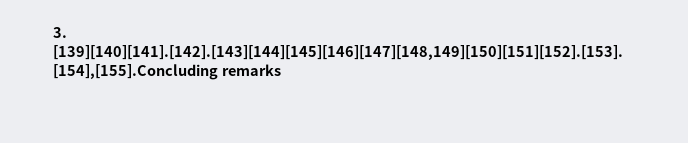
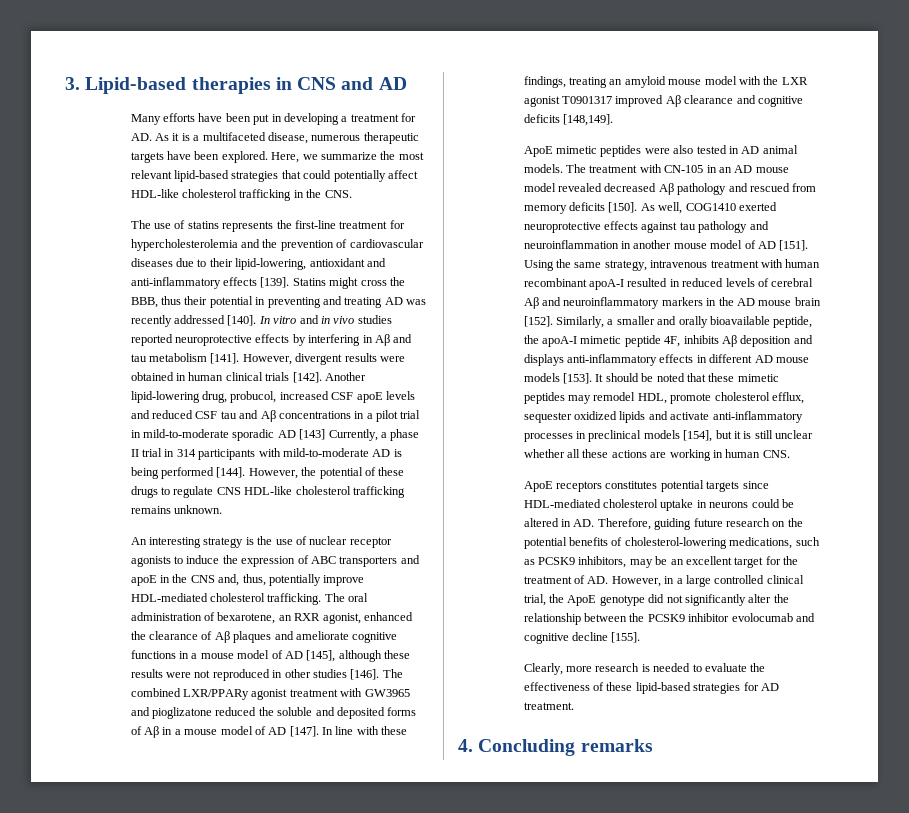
- 3. [139][140][141].[142].[143][144][145][146][147][148,149][150][151][152].[153]. [154],[155].Concluding remarks
+ 3. Lipid-based therapies in CNS and AD
+ Many efforts have been put in developing a treatment for AD. As it is a multifaceted disease, numerous therapeutic targets have been explored. Here, we summarize the most relevant lipid-based strategies that could potentially affect HDL-like cholesterol trafficking in the CNS.
+ The use of statins represents the first-line treatment for hypercholesterolemia and the prevention of cardiovascular diseases due to their lipid-lowering, antioxidant and anti-inflammatory effects [139]. Statins might cross the BBB, thus their potential in preventing and treating AD was recently addressed [140]. In vitro and in vivo studies reported neuroprotective effects by interfering in Aβ and tau metabolism [141]. However, divergent results were obtained in human clinical trials [142]. Another lipid-lowering drug, probucol, increased CSF apoE levels and reduced CSF tau and Aβ concentrations in a pilot trial in mild-to-moderate sporadic AD [143] Currently, a phase II trial in 314 participants with mild-to-moderate AD is being performed [144]. However, the potential of these drugs to regulate CNS HDL-like cholesterol trafficking remains unknown.
+ An interesting strategy is the use of nuclear receptor agonists to induce the expression of ABC transporters and apoE in the CNS and, thus, potentially improve HDL-mediated cholesterol trafficking. The oral administration of bexarotene, an RXR agonist, enhanced the clearance of Aβ plaques and ameliorate cognitive functions in a mouse model of AD [145], although these results were not reproduced in other studies [146]. The combined LXR/PPARy agonist treatment with GW3965 and pioglizatone reduced the soluble and deposited forms of Aβ in a mouse model of AD [147]. In line with these findings, treating an amyloid mouse model with the LXR agonist T0901317 improved Aβ clearance and cognitive deficits [148,149].
+ ApoE mimetic peptides were also tested in AD animal models. The treatment with CN-105 in an AD mouse model revealed decreased Aβ pathology and rescued from memory deficits [150]. As well, COG1410 exerted neuroprotective effects against tau pathology and neuroinflammation in another mouse model of AD [151]. Using the same strategy, intravenous treatment with human recombinant apoA-I resulted in reduced levels of cerebral Aβ and neuroinflammatory markers in the AD mouse brain [152]. Similarly, a smaller and orally bioavailable peptide, the apoA-I mimetic peptide 4F, inhibits Aβ deposition and displays anti-inflammatory effects in different AD mouse models [153]. It should be noted that these mimetic peptides may remodel HDL, promote cholesterol efflux, sequester oxidized lipids and activate anti-inflammatory processes in preclinical models [154], but it is still unclear whether all these actions are working in human CNS.
+ ApoE receptors constitutes potential targets since HDL-mediated cholesterol uptake in neurons could be altered in AD. Therefore, guiding future research on the potential benefits of cholesterol-lowering medications, such as PCSK9 inhibitors, may be an excellent target for the treatment of AD. However, in a large controlled clinical trial, the ApoE genotype did not significantly alter the relationship between the PCSK9 inhibitor evolocumab and cognitive decline [155].
+ Clearly, more research is needed to evaluate the effectiveness of these lipid-based strategies for AD treatment.
+ 4. Concluding remarks

